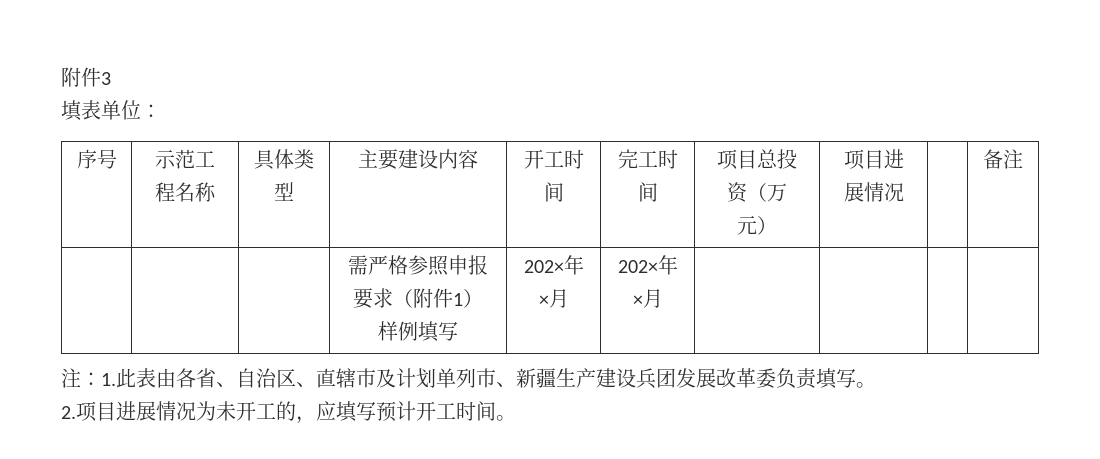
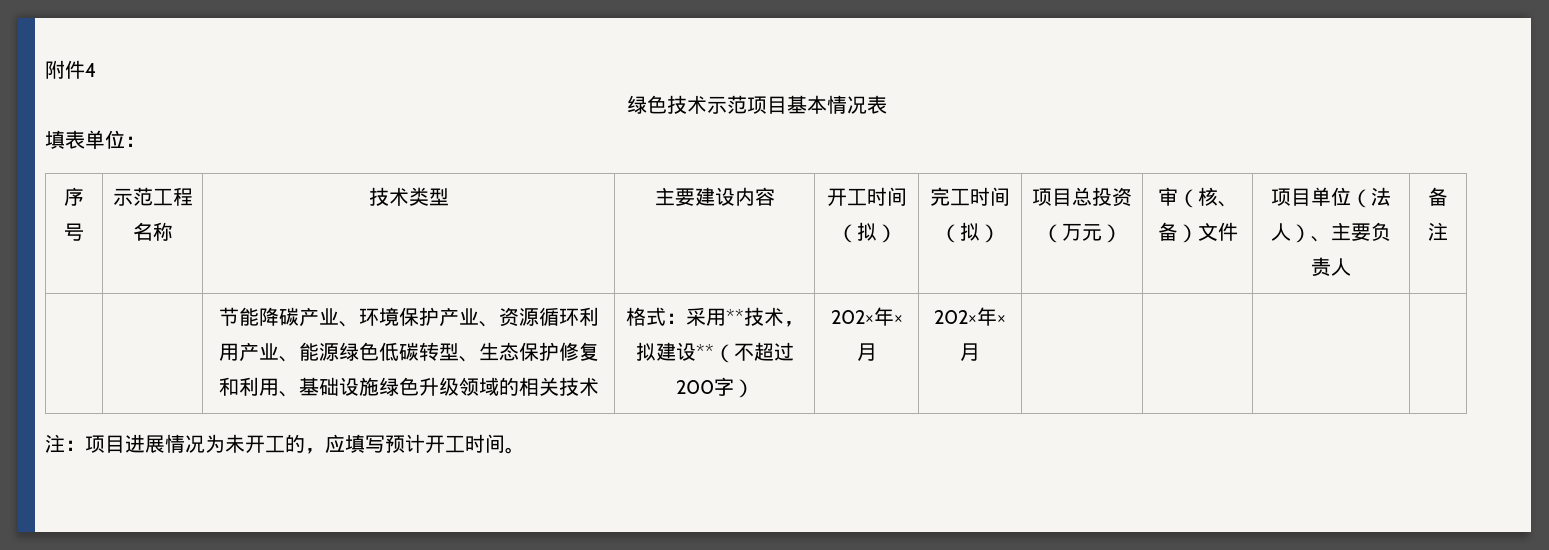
- 附件3
+ 附件4
+ 绿色技术示范项目基本情况表
- 序号 | 示范工程名称 | 具体类型 | 主要建设内容 | 开工时间 | 完工时间 | 项目总投资（万元） | 项目进展情况 | | 备注
- | | | 需严格参照申报要求（附件1）样例填写 | 202×年×月 | 202×年×月 | | | |
+ 序号 | 示范工程名称 | 技术类型 | 主要建设内容 | 开工时间（拟） | 完工时间（拟） | 项目总投资（万元） | 审（核、备）文件 | 项目单位（法人）、主要负责人 | 备注
+ | | 节能降碳产业、环境保护产业、资源循环利用产业、能源绿色低碳转型、生态保护修复和利用、基础设施绿色升级领域的相关技术 | 格式：采用**技术，拟建设**（不超过200字） | 202×年×月 | 202×年×月
- 注：1.此表由各省、自治区、直辖市及计划单列市、新疆生产建设兵团发展改革委负责填写。
- 2.项目进展情况为未开工的，应填写预计开工时间。
+ 注：项目进展情况为未开工的，应填写预计开工时间。

